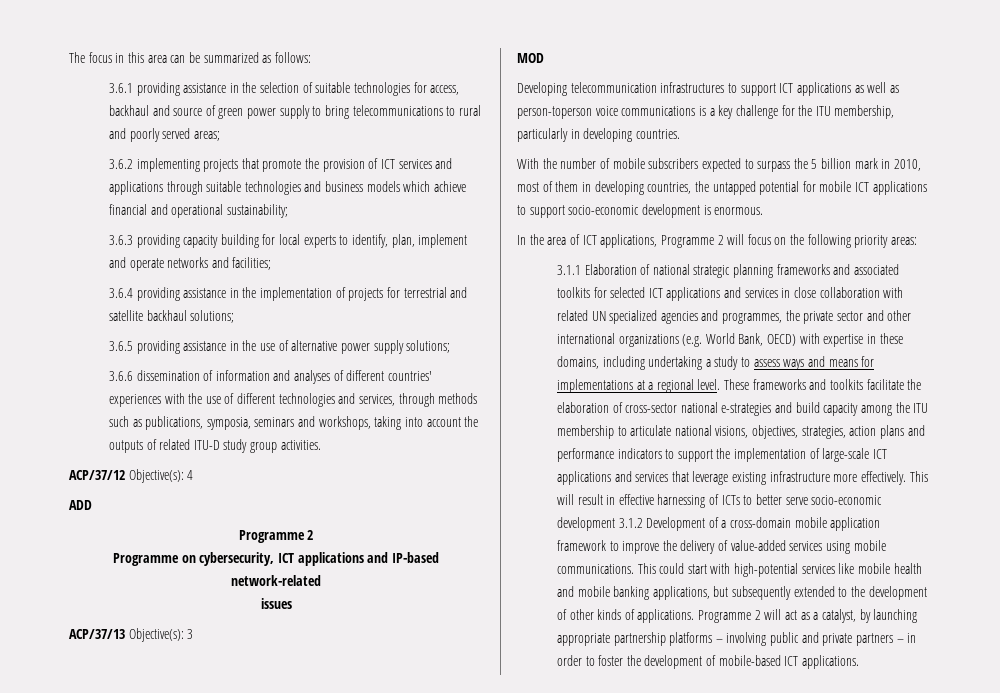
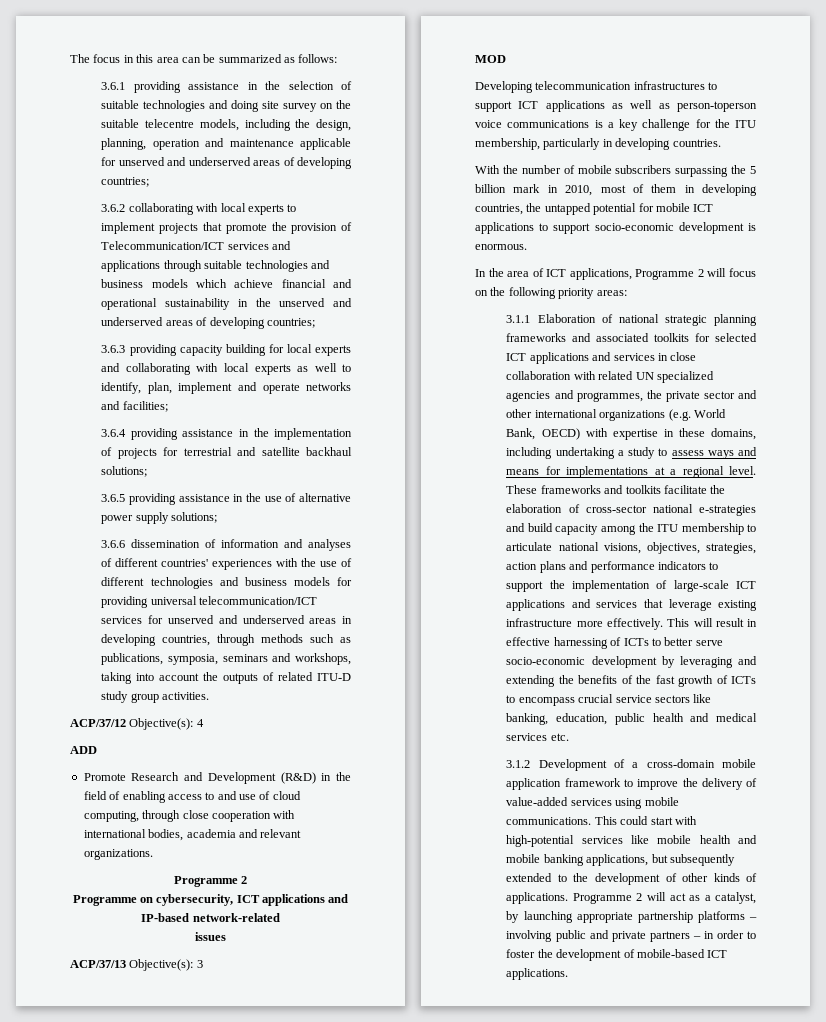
- 3.6.1 providing assistance in the selection of suitable technologies for access, backhaul and source of green power supply to bring telecommunications to rural and poorly served areas;
- 3.6.2 implementing projects that promote the provision of ICT services and applications through suitable technologies and business models which achieve financial and operational sustainability;
+ 3.6.1 providing assistance in the selection of suitable technologies and doing site survey on the suitable telecentre models, including the design, planning, operation and maintenance applicable for unserved and underserved areas of developing countries;
+ 3.6.2 collaborating with local experts to implement projects that promote the provision of Telecommunication/ICT services and applications through suitable technologies and business models which achieve financial and operational sustainability in the unserved and underserved areas of developing countries;
- 3.6.3 providing capacity building for local experts to identify, plan, implement and operate networks and facilities;
+ 3.6.3 providing capacity building for local experts and collaborating with local experts as well to identify, plan, implement and operate networks and facilities;
- 3.6.6 dissemination of information and analyses of different countries' experiences with the use of different technologies and services, through methods such as publications, symposia, seminars and workshops, taking into account the outputs of related ITU-D study group activities.
+ 3.6.6 dissemination of information and analyses of different countries' experiences with the use of different technologies and business models for providing universal telecommunication/ICT services for unserved and underserved areas in developing countries, through methods such as publications, symposia, seminars and workshops, taking into account the outputs of related ITU-D study group activities.
+ Promote Research and Development (R&D) in the field of enabling access to and use of cloud computing, through close cooperation with international bodies, academia and relevant organizations.
- With the number of mobile subscribers expected to surpass the 5 billion mark in 2010, most of them in developing countries, the untapped potential for mobile ICT applications to support socio-economic development is enormous.
+ With the number of mobile subscribers surpassing the 5 billion mark in 2010, most of them in developing countries, the untapped potential for mobile ICT applications to support socio-economic development is enormous.
- This will result in effective harnessing of ICTs to better serve socio-economic development 3.1.2 Development of a cross-domain mobile application framework to improve the delivery of value-added services using mobile communications.
+ This will result in effective harnessing of ICTs to better serve socio-economic development by leveraging and extending the benefits of the fast growth of ICTs to encompass crucial service sectors like banking, education, public health and medical services etc.
+ 3.1.2 Development of a cross-domain mobile application framework to improve the delivery of value-added services using mobile communications.

